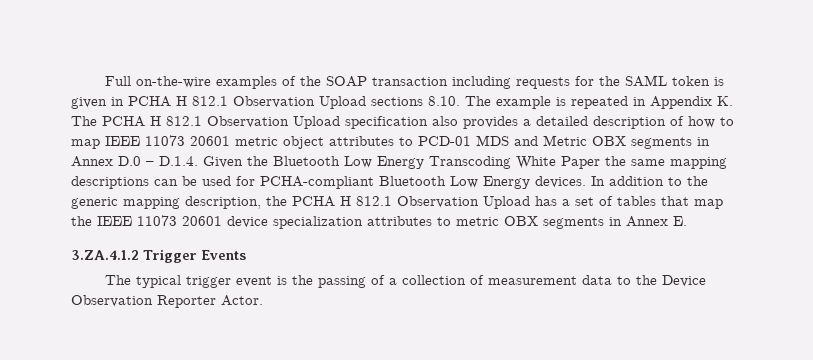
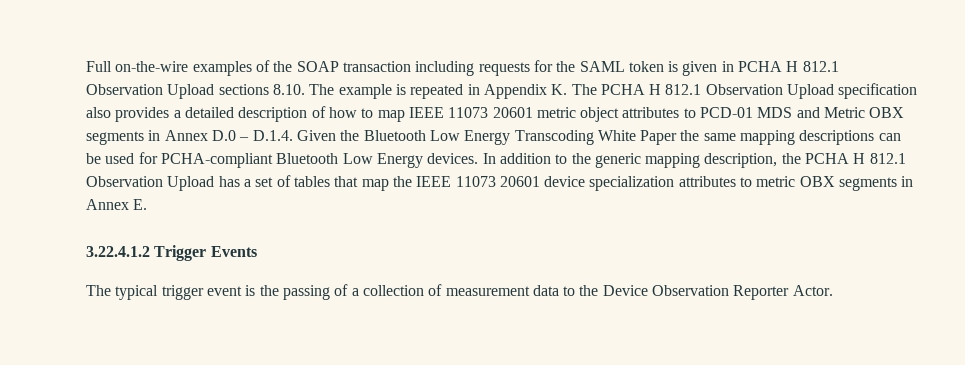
- 3.ZA.4.1.2 Trigger Events
+ 3.22.4.1.2 Trigger Events

